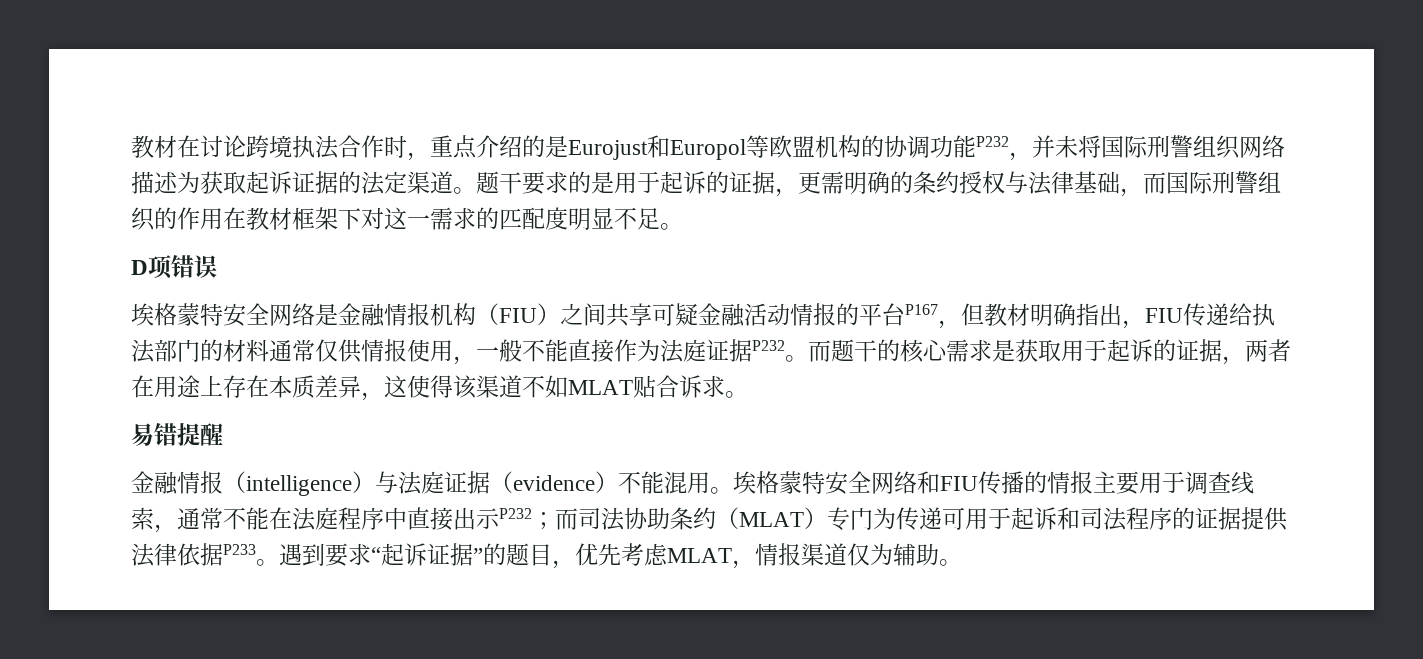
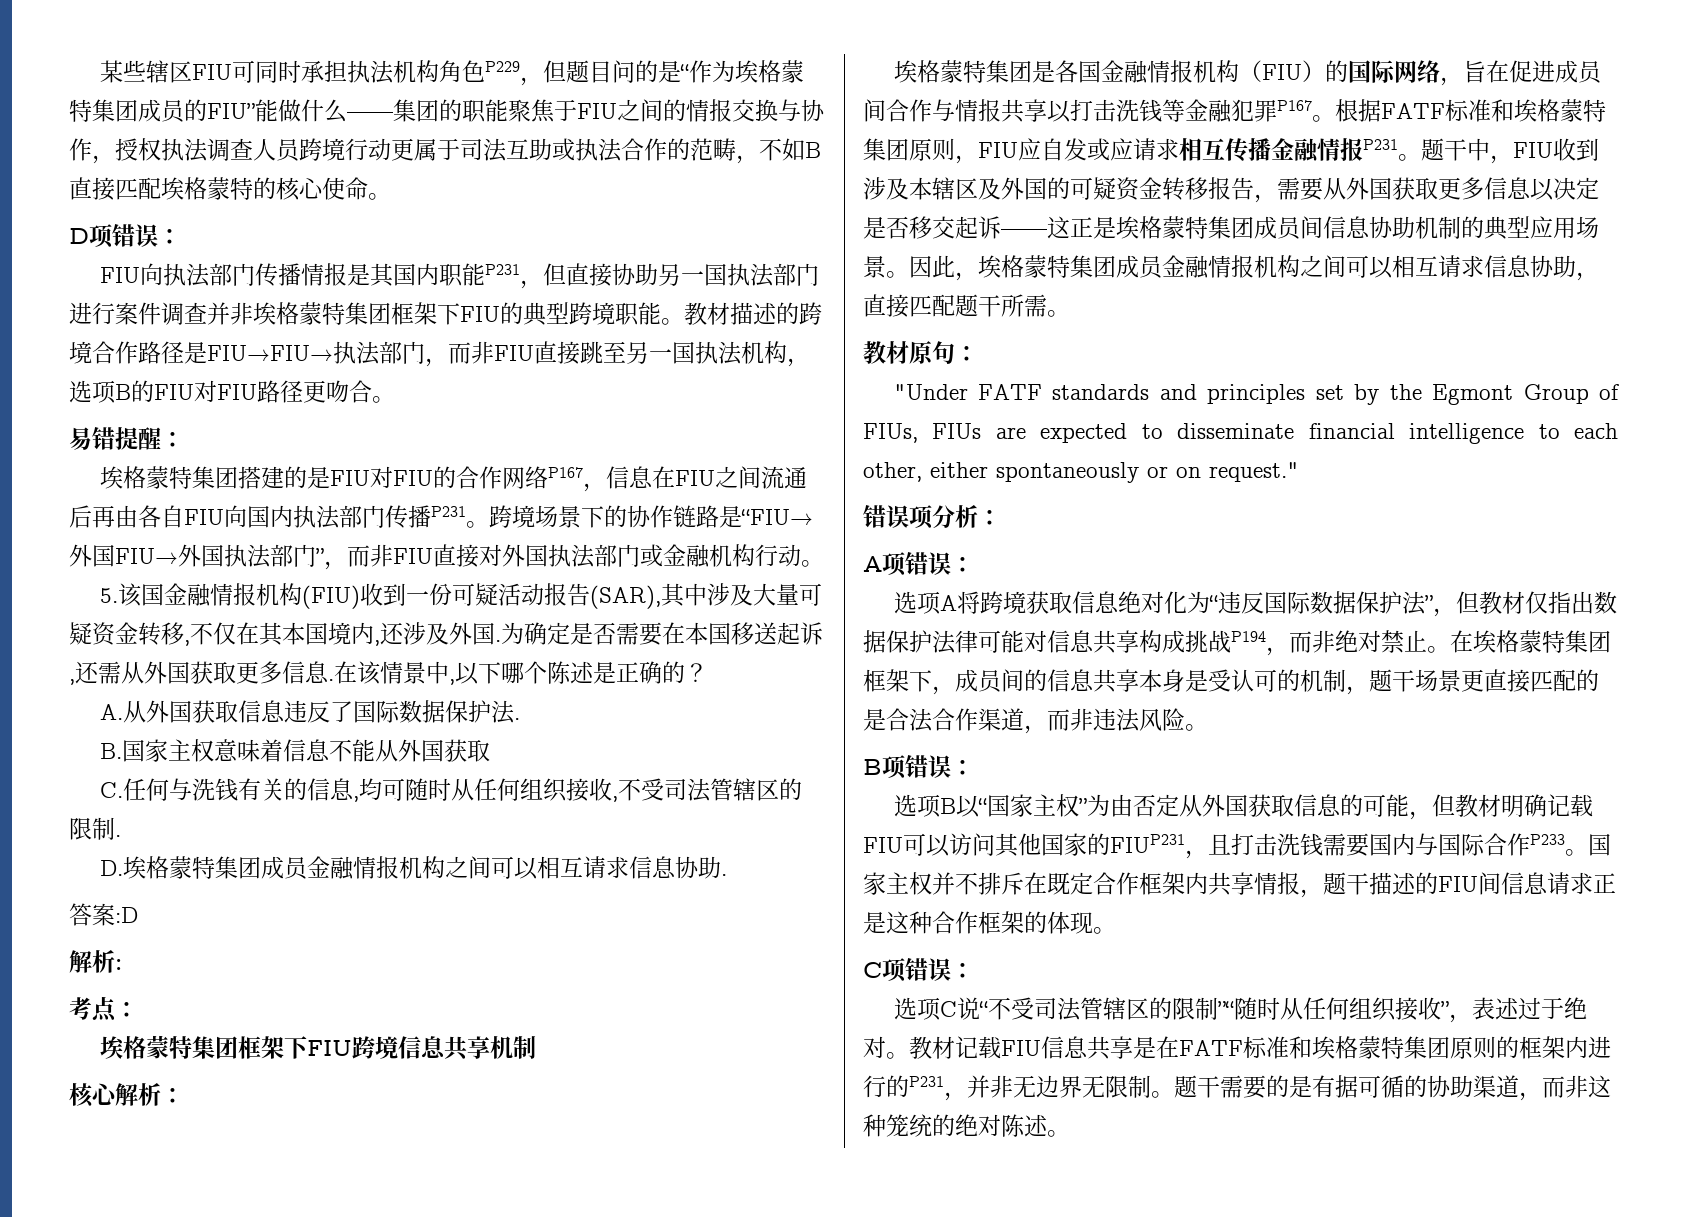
- 教材在讨论跨境执法合作时，重点介绍的是Eurojust和Europol等欧盟机构的协调功能P232，并未将国际刑警组织网络描述为获取起诉证据的法定渠道。题干要求的是用于起诉的证据，更需明确的条约授权与法律基础，而国际刑警组织的作用在教材框架下对这一需求的匹配度明显不足。
- D项错误
- 埃格蒙特安全网络是金融情报机构（FIU）之间共享可疑金融活动情报的平台P167，但教材明确指出，FIU传递给执法部门的材料通常仅供情报使用，一般不能直接作为法庭证据P232。而题干的核心需求是获取用于起诉的证据，两者在用途上存在本质差异，这使得该渠道不如MLAT贴合诉求。
- 易错提醒
- 金融情报（intelligence）与法庭证据（evidence）不能混用。埃格蒙特安全网络和FIU传播的情报主要用于调查线索，通常不能在法庭程序中直接出示P232；而司法协助条约（MLAT）专门为传递可用于起诉和司法程序的证据提供法律依据P233。遇到要求“起诉证据”的题目，优先考虑MLAT，情报渠道仅为辅助。
+ 某些辖区FIU可同时承担执法机构角色P229，但题目问的是“作为埃格蒙特集团成员的FIU”能做什么——集团的职能聚焦于FIU之间的情报交换与协作，授权执法调查人员跨境行动更属于司法互助或执法合作的范畴，不如B直接匹配埃格蒙特的核心使命。
+ D项错误：
+ FIU向执法部门传播情报是其国内职能P231，但直接协助另一国执法部门进行案件调查并非埃格蒙特集团框架下FIU的典型跨境职能。教材描述的跨境合作路径是FIU→FIU→执法部门，而非FIU直接跳至另一国执法机构，选项B的FIU对FIU路径更吻合。
+ 易错提醒：
+ 埃格蒙特集团搭建的是FIU对FIU的合作网络P167，信息在FIU之间流通后再由各自FIU向国内执法部门传播P231。跨境场景下的协作链路是“FIU→外国FIU→外国执法部门”，而非FIU直接对外国执法部门或金融机构行动。
+ 5.该国金融情报机构(FIU)收到一份可疑活动报告(SAR),其中涉及大量可疑资金转移,不仅在其本国境内,还涉及外国.为确定是否需要在本国移送起诉,还需从外国获取更多信息.在该情景中,以下哪个陈述是正确的？
+ A.从外国获取信息违反了国际数据保护法.
+ B.国家主权意味着信息不能从外国获取
+ C.任何与洗钱有关的信息,均可随时从任何组织接收,不受司法管辖区的限制.
+ D.埃格蒙特集团成员金融情报机构之间可以相互请求信息协助.
+ 答案:D
+ 解析:
+ 考点：
+ 埃格蒙特集团框架下FIU跨境信息共享机制
+ 核心解析：
+ 埃格蒙特集团是各国金融情报机构（FIU）的国际网络，旨在促进成员间合作与情报共享以打击洗钱等金融犯罪P167。根据FATF标准和埃格蒙特集团原则，FIU应自发或应请求相互传播金融情报P231。题干中，FIU收到涉及本辖区及外国的可疑资金转移报告，需要从外国获取更多信息以决定是否移交起诉——这正是埃格蒙特集团成员间信息协助机制的典型应用场景。因此，埃格蒙特集团成员金融情报机构之间可以相互请求信息协助，直接匹配题干所需。
+ 教材原句：
+ "Under FATF standards and principles set by the Egmont Group of FIUs, FIUs are expected to disseminate financial intelligence to each other, either spontaneously or on request."
+ 错误项分析：
+ A项错误：
+ 选项A将跨境获取信息绝对化为“违反国际数据保护法”，但教材仅指出数据保护法律可能对信息共享构成挑战P194，而非绝对禁止。在埃格蒙特集团框架下，成员间的信息共享本身是受认可的机制，题干场景更直接匹配的是合法合作渠道，而非违法风险。
+ B项错误：
+ 选项B以“国家主权”为由否定从外国获取信息的可能，但教材明确记载FIU可以访问其他国家的FIUP231，且打击洗钱需要国内与国际合作P233。国家主权并不排斥在既定合作框架内共享情报，题干描述的FIU间信息请求正是这种合作框架的体现。
+ C项错误：
+ 选项C说“不受司法管辖区的限制”“随时从任何组织接收”，表述过于绝对。教材记载FIU信息共享是在FATF标准和埃格蒙特集团原则的框架内进行的P231，并非无边界无限制。题干需要的是有据可循的协助渠道，而非这种笼统的绝对陈述。

